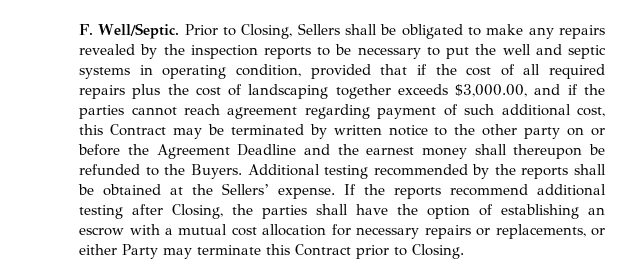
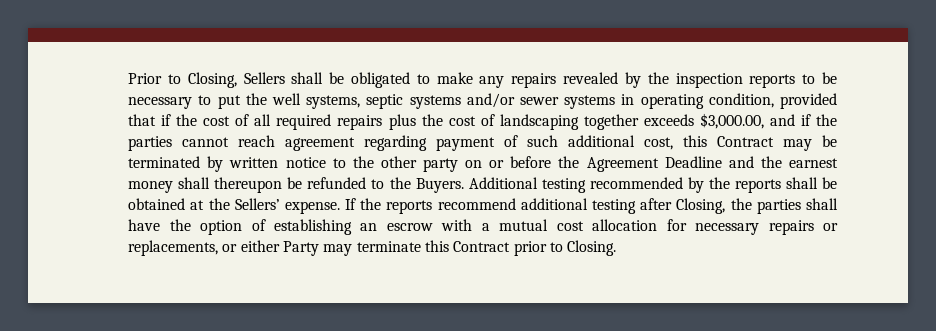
- F. Well/Septic. Prior to Closing, Sellers shall be obligated to make any repairs revealed by the inspection reports to be necessary to put the well and septic systems in operating condition, provided that if the cost of all required repairs plus the cost of landscaping together exceeds $3,000.00, and if the parties cannot reach agreement regarding payment of such additional cost, this Contract may be terminated by written notice to the other party on or before the Agreement Deadline and the earnest money shall thereupon be refunded to the Buyers.
+ Prior to Closing, Sellers shall be obligated to make any repairs revealed by the inspection reports to be necessary to put the well systems, septic systems and/or sewer systems in operating condition, provided that if the cost of all required repairs plus the cost of landscaping together exceeds $3,000.00, and if the parties cannot reach agreement regarding payment of such additional cost, this Contract may be terminated by written notice to the other party on or before the Agreement Deadline and the earnest money shall thereupon be refunded to the Buyers.

